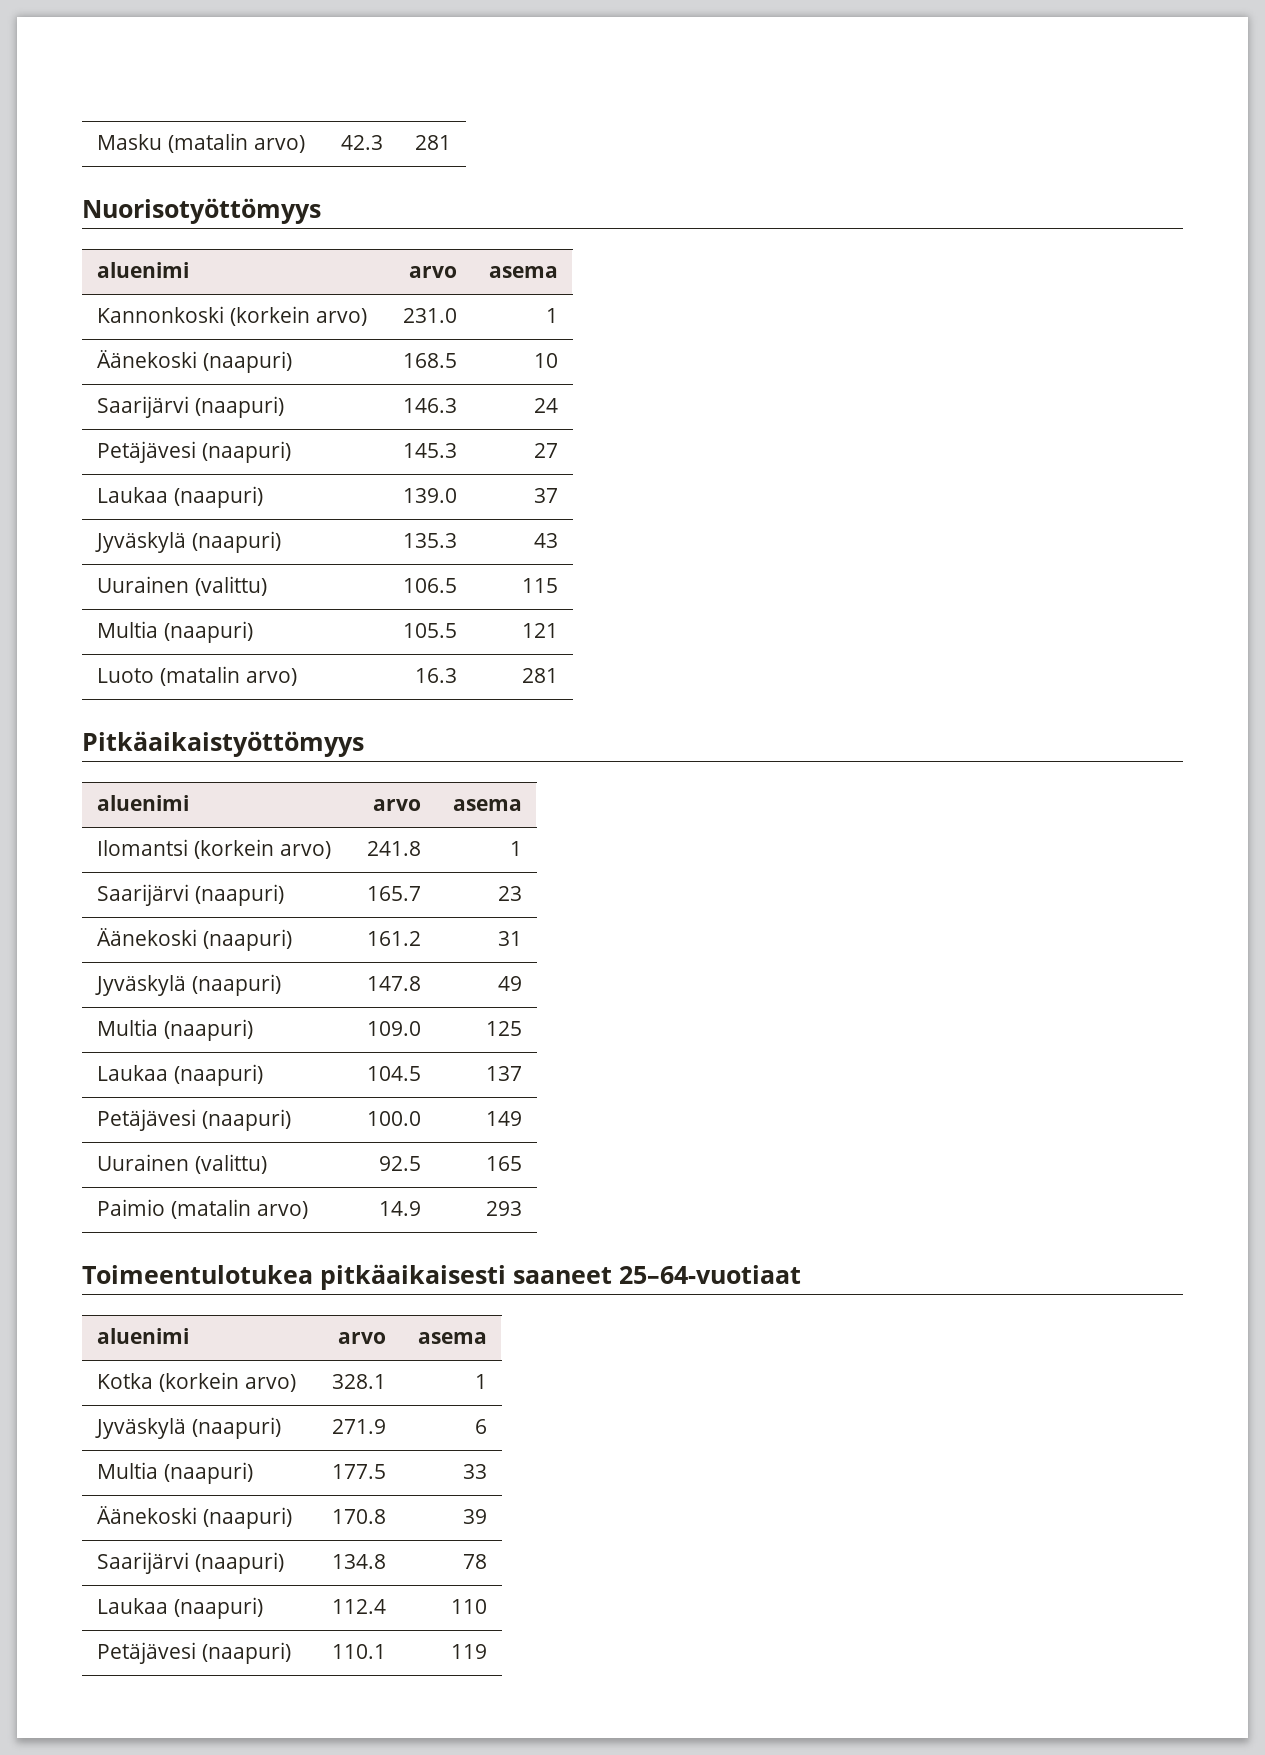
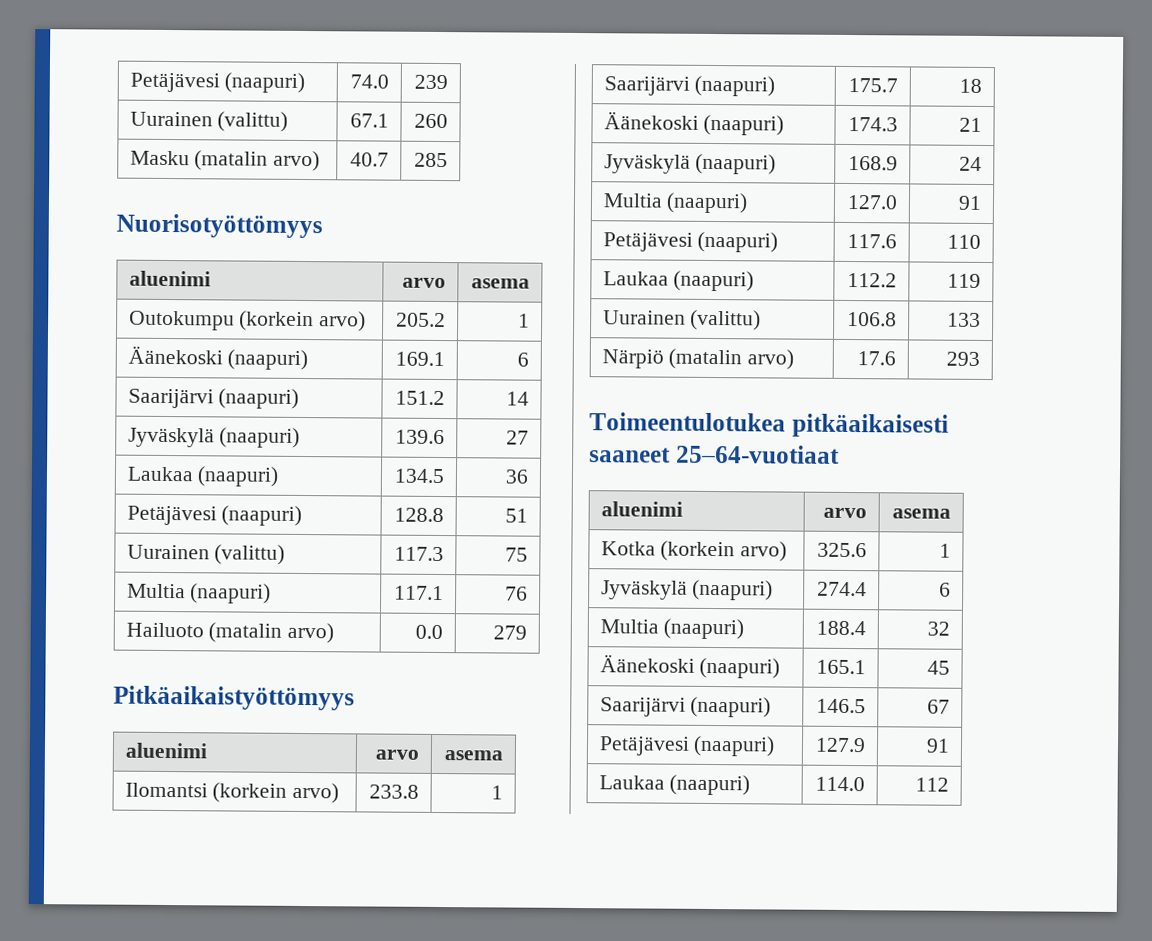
+ Petäjävesi (naapuri) | 74.0 | 239
+ Uurainen (valittu) | 67.1 | 260
- Masku (matalin arvo) | 42.3 | 281
+ Masku (matalin arvo) | 40.7 | 285
- Kannonkoski (korkein arvo) | 231.0 | 1
+ Outokumpu (korkein arvo) | 205.2 | 1
- Äänekoski (naapuri) | 168.5 | 10
- Saarijärvi (naapuri) | 146.3 | 24
- Petäjävesi (naapuri) | 145.3 | 27
+ Äänekoski (naapuri) | 169.1 | 6
+ Saarijärvi (naapuri) | 151.2 | 14
+ Jyväskylä (naapuri) | 139.6 | 27
- Laukaa (naapuri) | 139.0 | 37
- Jyväskylä (naapuri) | 135.3 | 43
- Uurainen (valittu) | 106.5 | 115
- Multia (naapuri) | 105.5 | 121
- Luoto (matalin arvo) | 16.3 | 281
+ Laukaa (naapuri) | 134.5 | 36
+ Petäjävesi (naapuri) | 128.8 | 51
+ Uurainen (valittu) | 117.3 | 75
+ Multia (naapuri) | 117.1 | 76
+ Hailuoto (matalin arvo) | 0.0 | 279
- Ilomantsi (korkein arvo) | 241.8 | 1
+ Ilomantsi (korkein arvo) | 233.8 | 1
- Saarijärvi (naapuri) | 165.7 | 23
- Äänekoski (naapuri) | 161.2 | 31
- Jyväskylä (naapuri) | 147.8 | 49
- Multia (naapuri) | 109.0 | 125
- Laukaa (naapuri) | 104.5 | 137
- Petäjävesi (naapuri) | 100.0 | 149
- Uurainen (valittu) | 92.5 | 165
- Paimio (matalin arvo) | 14.9 | 293
+ Saarijärvi (naapuri) | 175.7 | 18
+ Äänekoski (naapuri) | 174.3 | 21
+ Jyväskylä (naapuri) | 168.9 | 24
+ Multia (naapuri) | 127.0 | 91
+ Petäjävesi (naapuri) | 117.6 | 110
+ Laukaa (naapuri) | 112.2 | 119
+ Uurainen (valittu) | 106.8 | 133
+ Närpiö (matalin arvo) | 17.6 | 293
- Kotka (korkein arvo) | 328.1 | 1
+ Kotka (korkein arvo) | 325.6 | 1
- Jyväskylä (naapuri) | 271.9 | 6
+ Jyväskylä (naapuri) | 274.4 | 6
- Multia (naapuri) | 177.5 | 33
- Äänekoski (naapuri) | 170.8 | 39
- Saarijärvi (naapuri) | 134.8 | 78
- Laukaa (naapuri) | 112.4 | 110
- Petäjävesi (naapuri) | 110.1 | 119
+ Multia (naapuri) | 188.4 | 32
+ Äänekoski (naapuri) | 165.1 | 45
+ Saarijärvi (naapuri) | 146.5 | 67
+ Petäjävesi (naapuri) | 127.9 | 91
+ Laukaa (naapuri) | 114.0 | 112

